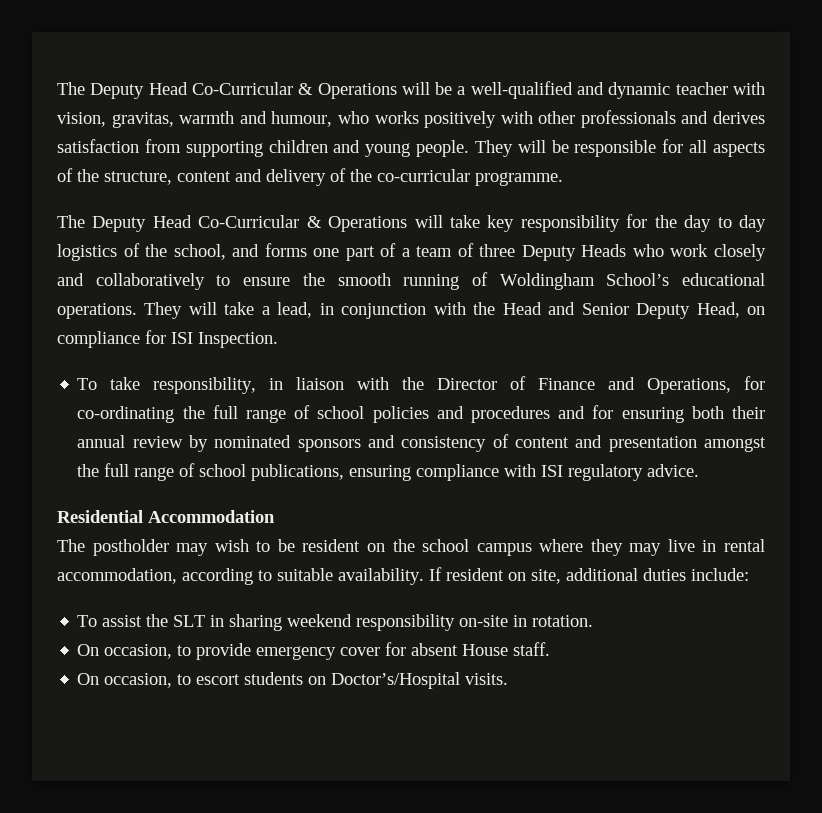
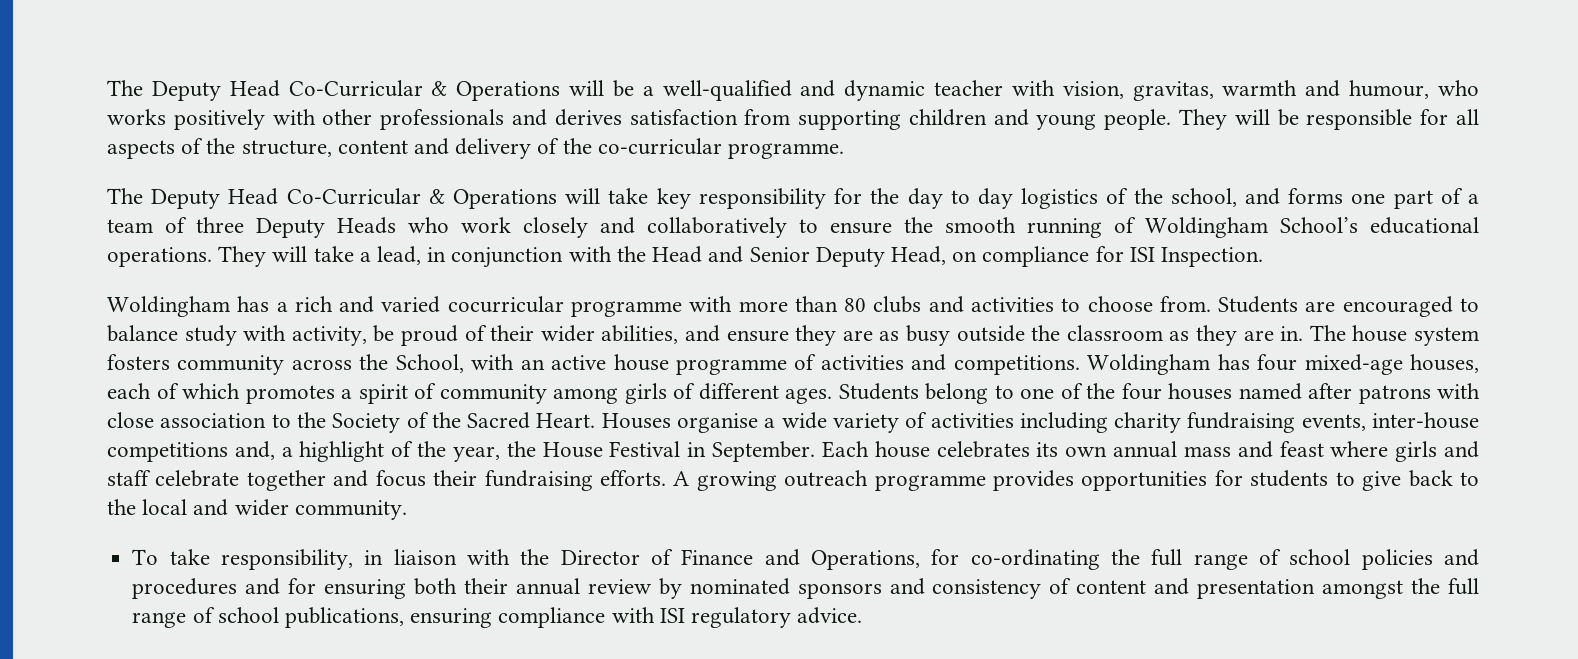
+ Woldingham has a rich and varied cocurricular programme with more than 80 clubs and activities to choose from. Students are encouraged to balance study with activity, be proud of their wider abilities, and ensure they are as busy outside the classroom as they are in. The house system fosters community across the School, with an active house programme of activities and competitions. Woldingham has four mixed-age houses, each of which promotes a spirit of community among girls of different ages. Students belong to one of the four houses named after patrons with close association to the Society of the Sacred Heart. Houses organise a wide variety of activities including charity fundraising events, inter-house competitions and, a highlight of the year, the House Festival in September. Each house celebrates its own annual mass and feast where girls and staff celebrate together and focus their fundraising efforts. A growing outreach programme provides opportunities for students to give back to the local and wider community.
- Residential Accommodation
- The postholder may wish to be resident on the school campus where they may live in rental accommodation, according to suitable availability. If resident on site, additional duties include:
- To assist the SLT in sharing weekend responsibility on-site in rotation.
- On occasion, to provide emergency cover for absent House staff.
- On occasion, to escort students on Doctor’s/Hospital visits.

